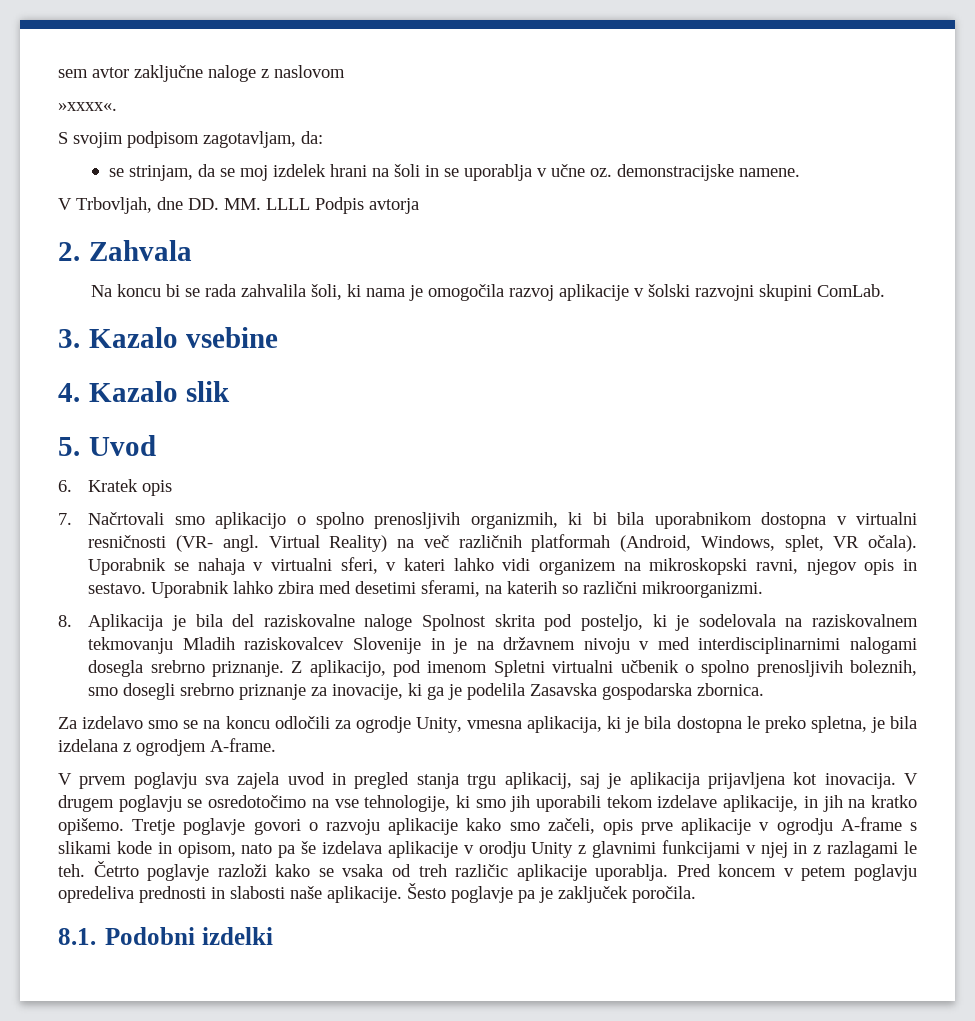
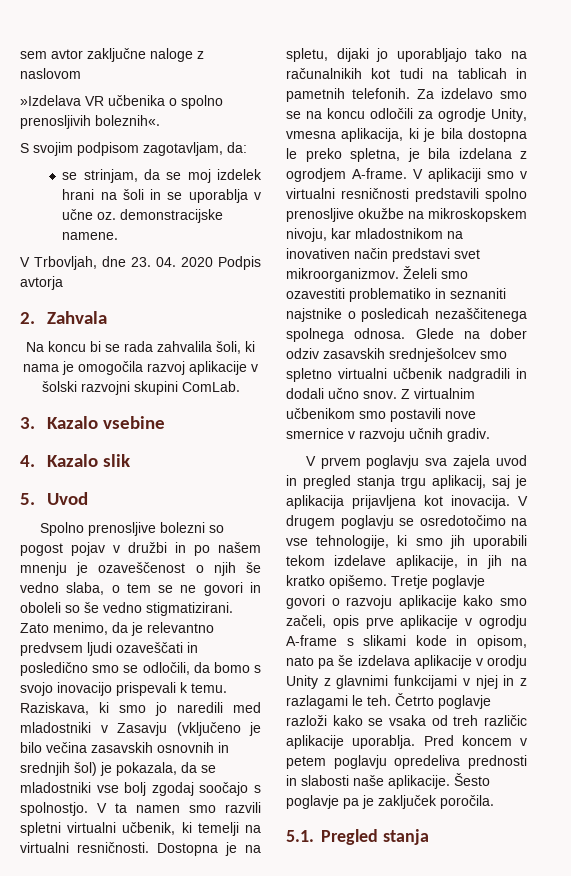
- »xxxx«.
+ »Izdelava VR učbenika o spolno prenosljivih boleznih«.
- V Trbovljah, dne DD. MM. LLLL Podpis avtorja
+ V Trbovljah, dne 23. 04. 2020 Podpis avtorja
- 6. Kratek opis
- 7. Načrtovali smo aplikacijo o spolno prenosljivih organizmih, ki bi bila uporabnikom dostopna v virtualni resničnosti (VR- angl. Virtual Reality) na več različnih platformah (Android, Windows, splet, VR očala). Uporabnik se nahaja v virtualni sferi, v kateri lahko vidi organizem na mikroskopski ravni, njegov opis in sestavo. Uporabnik lahko zbira med desetimi sferami, na katerih so različni mikroorganizmi.
- 8. Aplikacija je bila del raziskovalne naloge Spolnost skrita pod posteljo, ki je sodelovala na raziskovalnem tekmovanju Mladih raziskovalcev Slovenije in je na državnem nivoju v med interdisciplinarnimi nalogami dosegla srebrno priznanje. Z aplikacijo, pod imenom Spletni virtualni učbenik o spolno prenosljivih boleznih, smo dosegli srebrno priznanje za inovacije, ki ga je podelila Zasavska gospodarska zbornica.
- Za izdelavo smo se na koncu odločili za ogrodje Unity, vmesna aplikacija, ki je bila dostopna le preko spletna, je bila izdelana z ogrodjem A-frame.
+ Spolno prenosljive bolezni so pogost pojav v družbi in po našem mnenju je ozaveščenost o njih še vedno slaba, o tem se ne govori in oboleli so še vedno stigmatizirani. Zato menimo, da je relevantno predvsem ljudi ozaveščati in posledično smo se odločili, da bomo s svojo inovacijo prispevali k temu. Raziskava, ki smo jo naredili med mladostniki v Zasavju (vključeno je bilo večina zasavskih osnovnih in srednjih šol) je pokazala, da se mladostniki vse bolj zgodaj soočajo s spolnostjo. V ta namen smo razvili spletni virtualni učbenik, ki temelji na virtualni resničnosti. Dostopna je na spletu, dijaki jo uporabljajo tako na računalnikih kot tudi na tablicah in pametnih telefonih. Za izdelavo smo se na koncu odločili za ogrodje Unity, vmesna aplikacija, ki je bila dostopna le preko spletna, je bila izdelana z ogrodjem A-frame. V aplikaciji smo v virtualni resničnosti predstavili spolno prenosljive okužbe na mikroskopskem nivoju, kar mladostnikom na inovativen način predstavi svet mikroorganizmov. Želeli smo ozavestiti problematiko in seznaniti najstnike o posledicah nezaščitenega spolnega odnosa. Glede na dober odziv zasavskih srednješolcev smo spletno virtualni učbenik nadgradili in dodali učno snov. Z virtualnim učbenikom smo postavili nove smernice v razvoju učnih gradiv.
- 8.1. Podobni izdelki
+ 5.1. Pregled stanja

